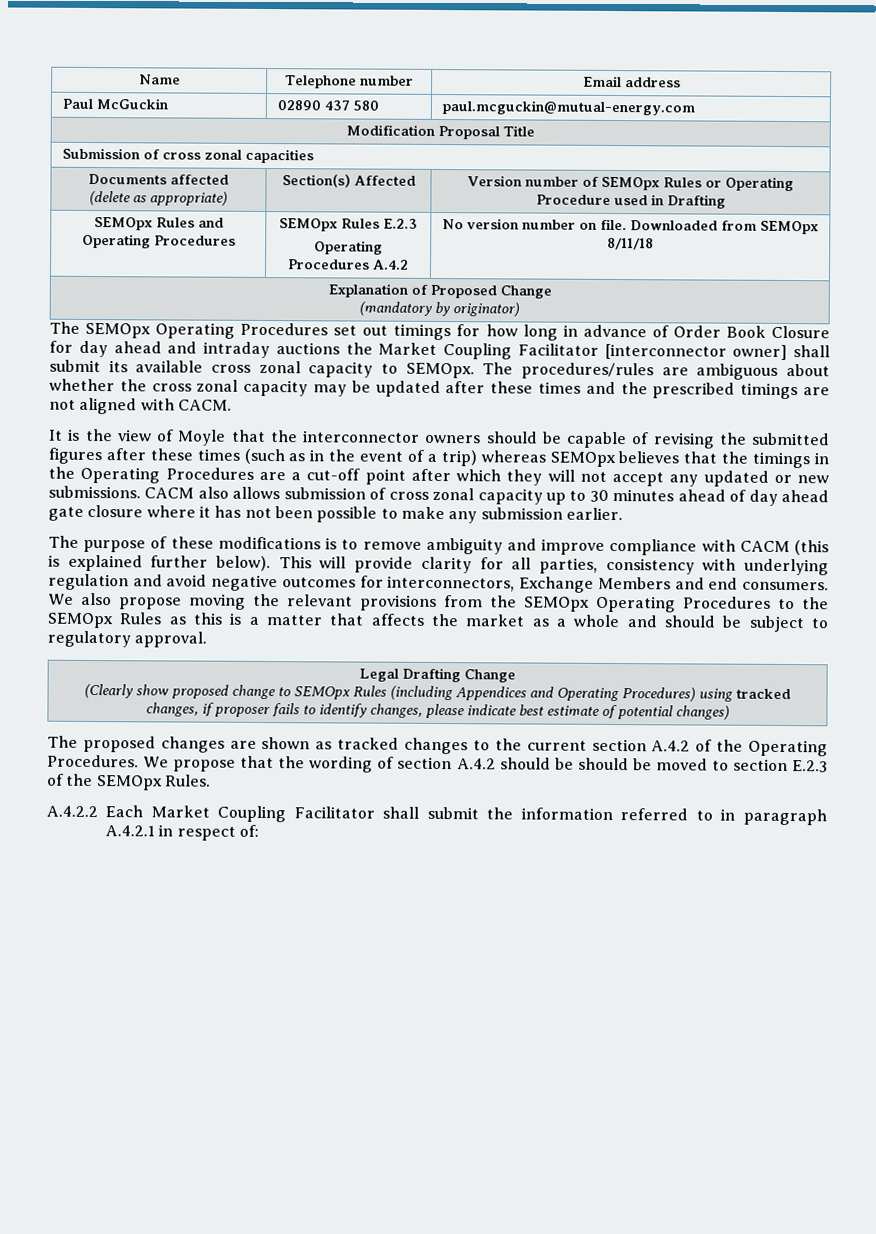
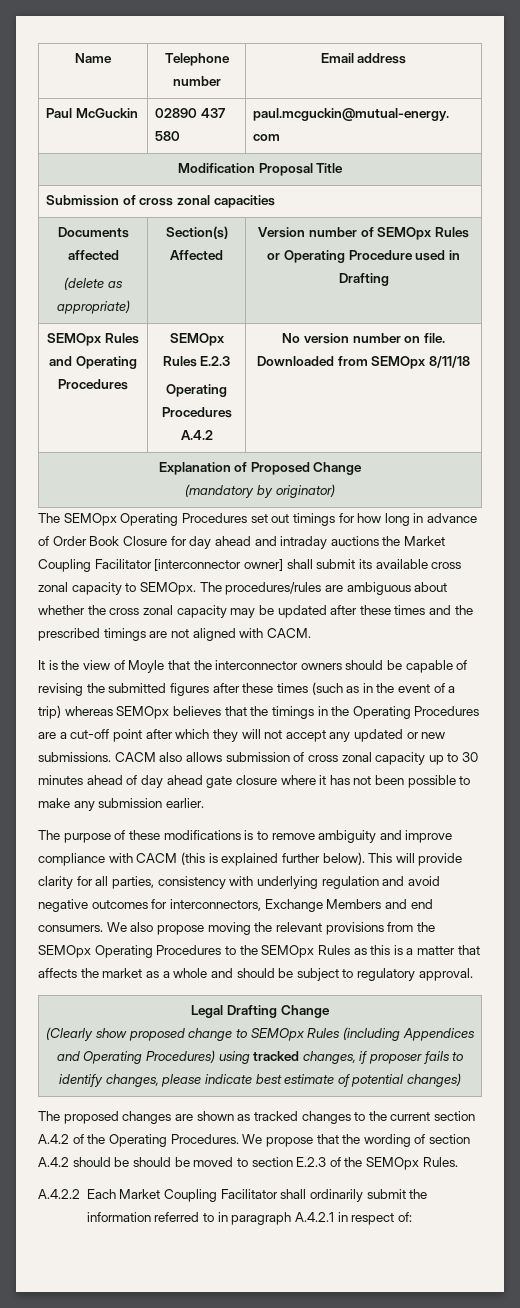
- A.4.2.2 Each Market Coupling Facilitator shall submit the information referred to in paragraph A.4.2.1 in respect of:
+ A.4.2.2 Each Market Coupling Facilitator shall ordinarily submit the information referred to in paragraph A.4.2.1 in respect of:

